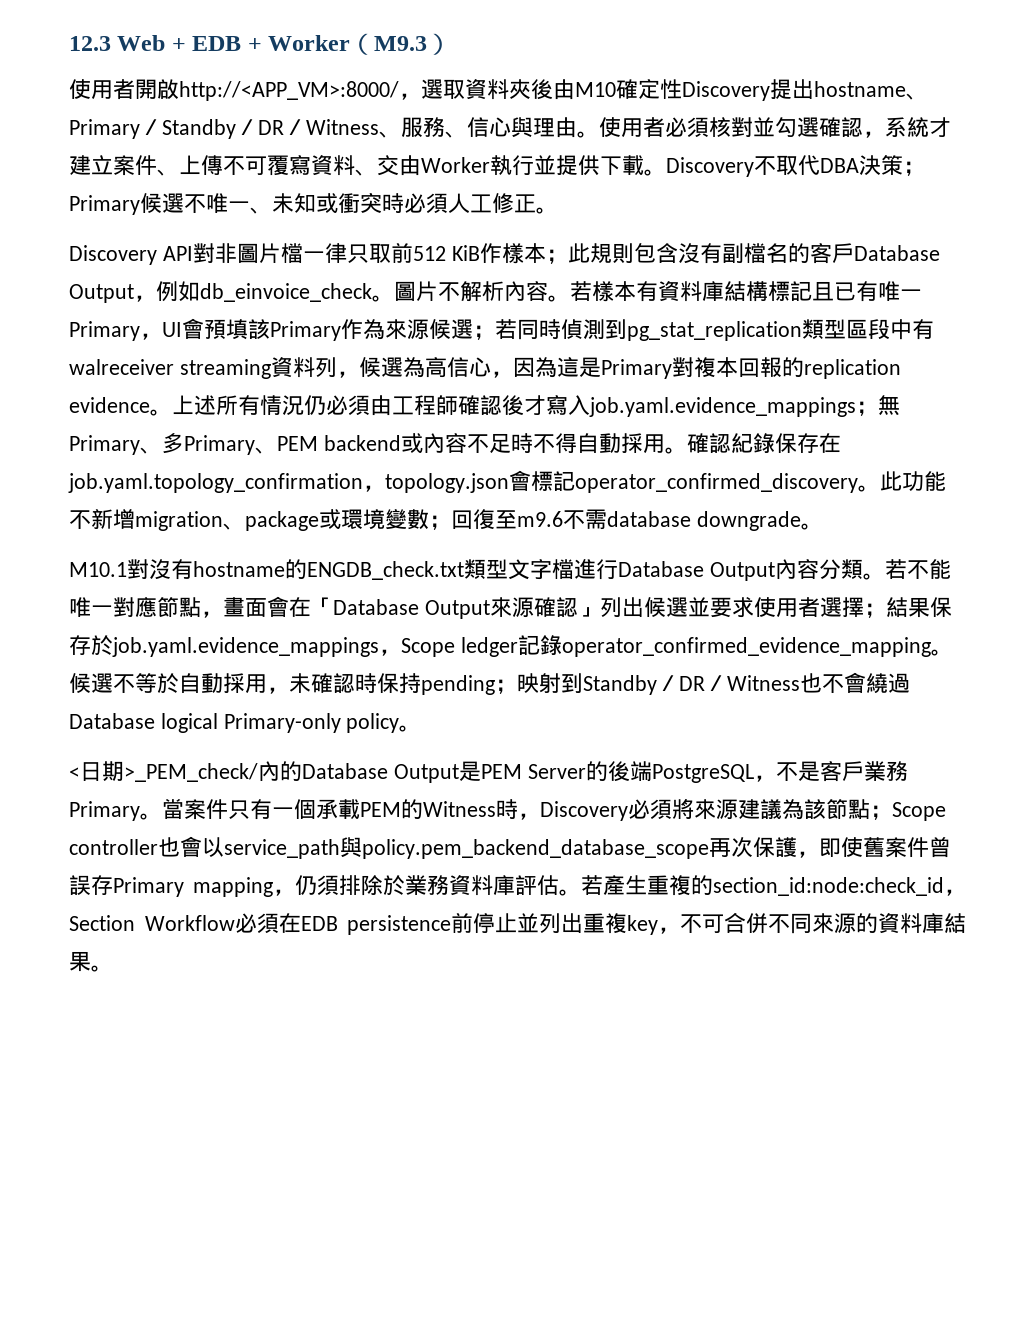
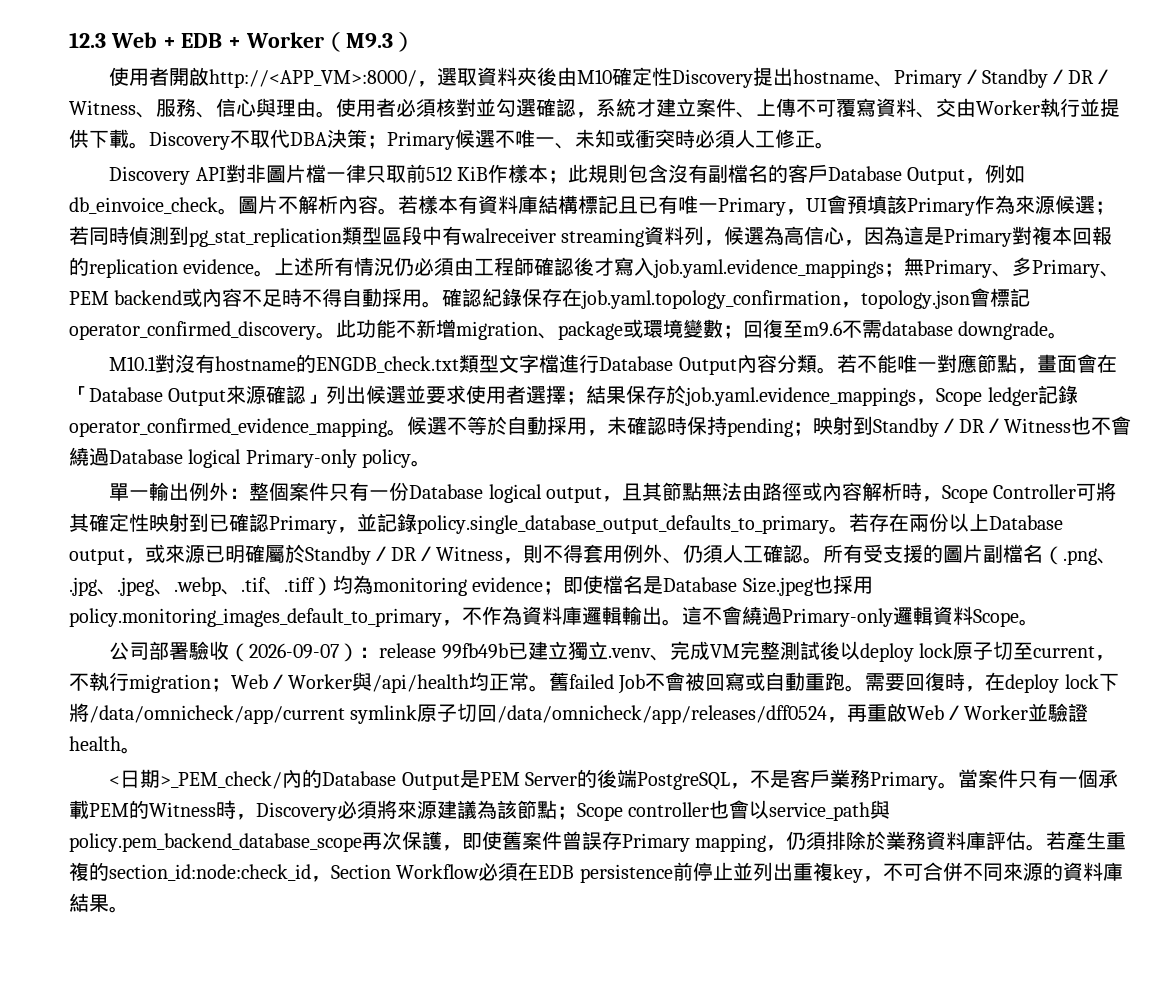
+ 單一輸出例外：整個案件只有一份Database logical output，且其節點無法由路徑或內容解析時，Scope Controller可將其確定性映射到已確認Primary，並記錄policy.single_database_output_defaults_to_primary。若存在兩份以上Database output，或來源已明確屬於Standby／DR／Witness，則不得套用例外、仍須人工確認。所有受支援的圖片副檔名（.png、.jpg、.jpeg、.webp、.tif、.tiff）均為monitoring evidence；即使檔名是Database Size.jpeg也採用policy.monitoring_images_default_to_primary，不作為資料庫邏輯輸出。這不會繞過Primary-only邏輯資料Scope。
+ 公司部署驗收（2026-09-07）：release 99fb49b已建立獨立.venv、完成VM完整測試後以deploy lock原子切至current，不執行migration；Web／Worker與/api/health均正常。舊failed Job不會被回寫或自動重跑。需要回復時，在deploy lock下將/data/omnicheck/app/current symlink原子切回/data/omnicheck/app/releases/dff0524，再重啟Web／Worker並驗證health。

